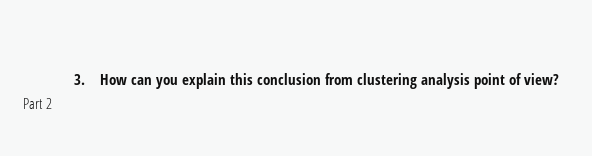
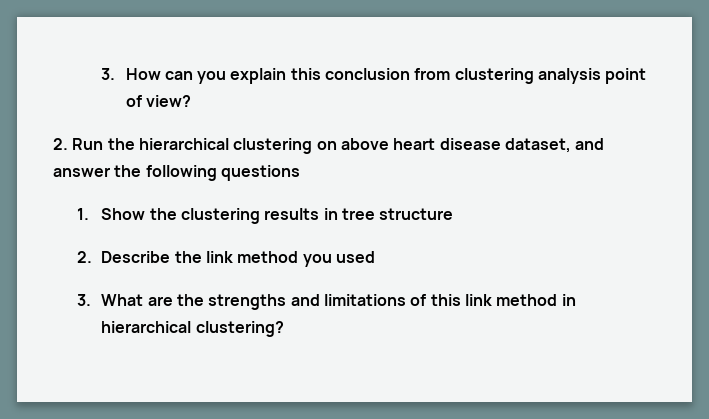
- Part 2
+ 2. Run the hierarchical clustering on above heart disease dataset, and answer the following questions
+ 1. Show the clustering results in tree structure
+ 2. Describe the link method you used
+ 3. What are the strengths and limitations of this link method in hierarchical clustering?

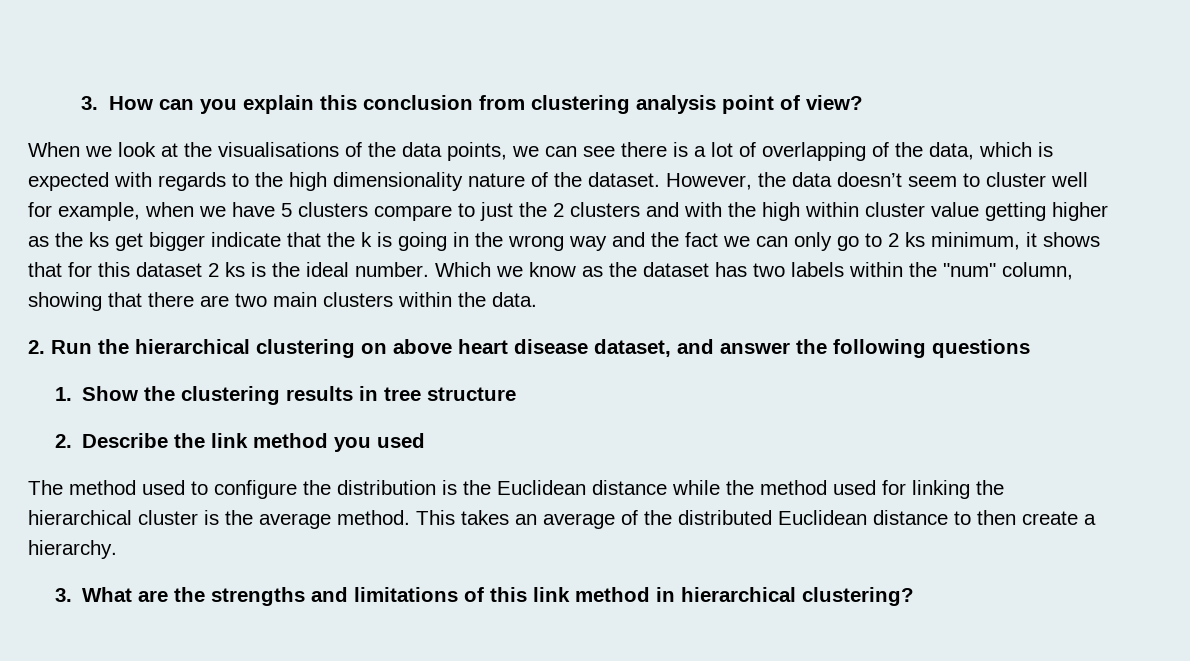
+ When we look at the visualisations of the data points, we can see there is a lot of overlapping of the data, which is expected with regards to the high dimensionality nature of the dataset. However, the data doesn’t seem to cluster well for example, when we have 5 clusters compare to just the 2 clusters and with the high within cluster value getting higher as the ks get bigger indicate that the k is going in the wrong way and the fact we can only go to 2 ks minimum, it shows that for this dataset 2 ks is the ideal number. Which we know as the dataset has two labels within the "num" column, showing that there are two main clusters within the data.
+ The method used to configure the distribution is the Euclidean distance while the method used for linking the hierarchical cluster is the average method. This takes an average of the distributed Euclidean distance to then create a hierarchy.

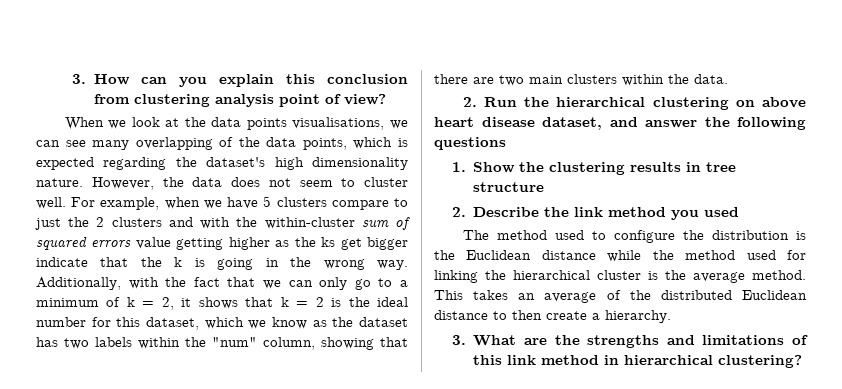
- When we look at the visualisations of the data points, we can see there is a lot of overlapping of the data, which is expected with regards to the high dimensionality nature of the dataset.
+ When we look at the data points visualisations, we can see many overlapping of the data points, which is expected regarding the dataset's high dimensionality nature.
- However, the data doesn’t seem to cluster well for example, when we have 5 clusters compare to just the 2 clusters and with the high within cluster value getting higher as the ks get bigger indicate that the k is going in the wrong way and the fact we can only go to 2 ks minimum, it shows that for this dataset 2 ks is the ideal number. Which we know as the dataset has two labels within the "num" column, showing that there are two main clusters within the data.
+ However, the data does not seem to cluster well. For example, when we have 5 clusters compare to just the 2 clusters and with the within-cluster sum of squared errors value getting higher as the ks get bigger indicate that the k is going in the wrong way. Additionally, with the fact that we can only go to a minimum of k = 2, it shows that k = 2 is the ideal number for this dataset, which we know as the dataset has two labels within the "num" column, showing that there are two main clusters within the data.

